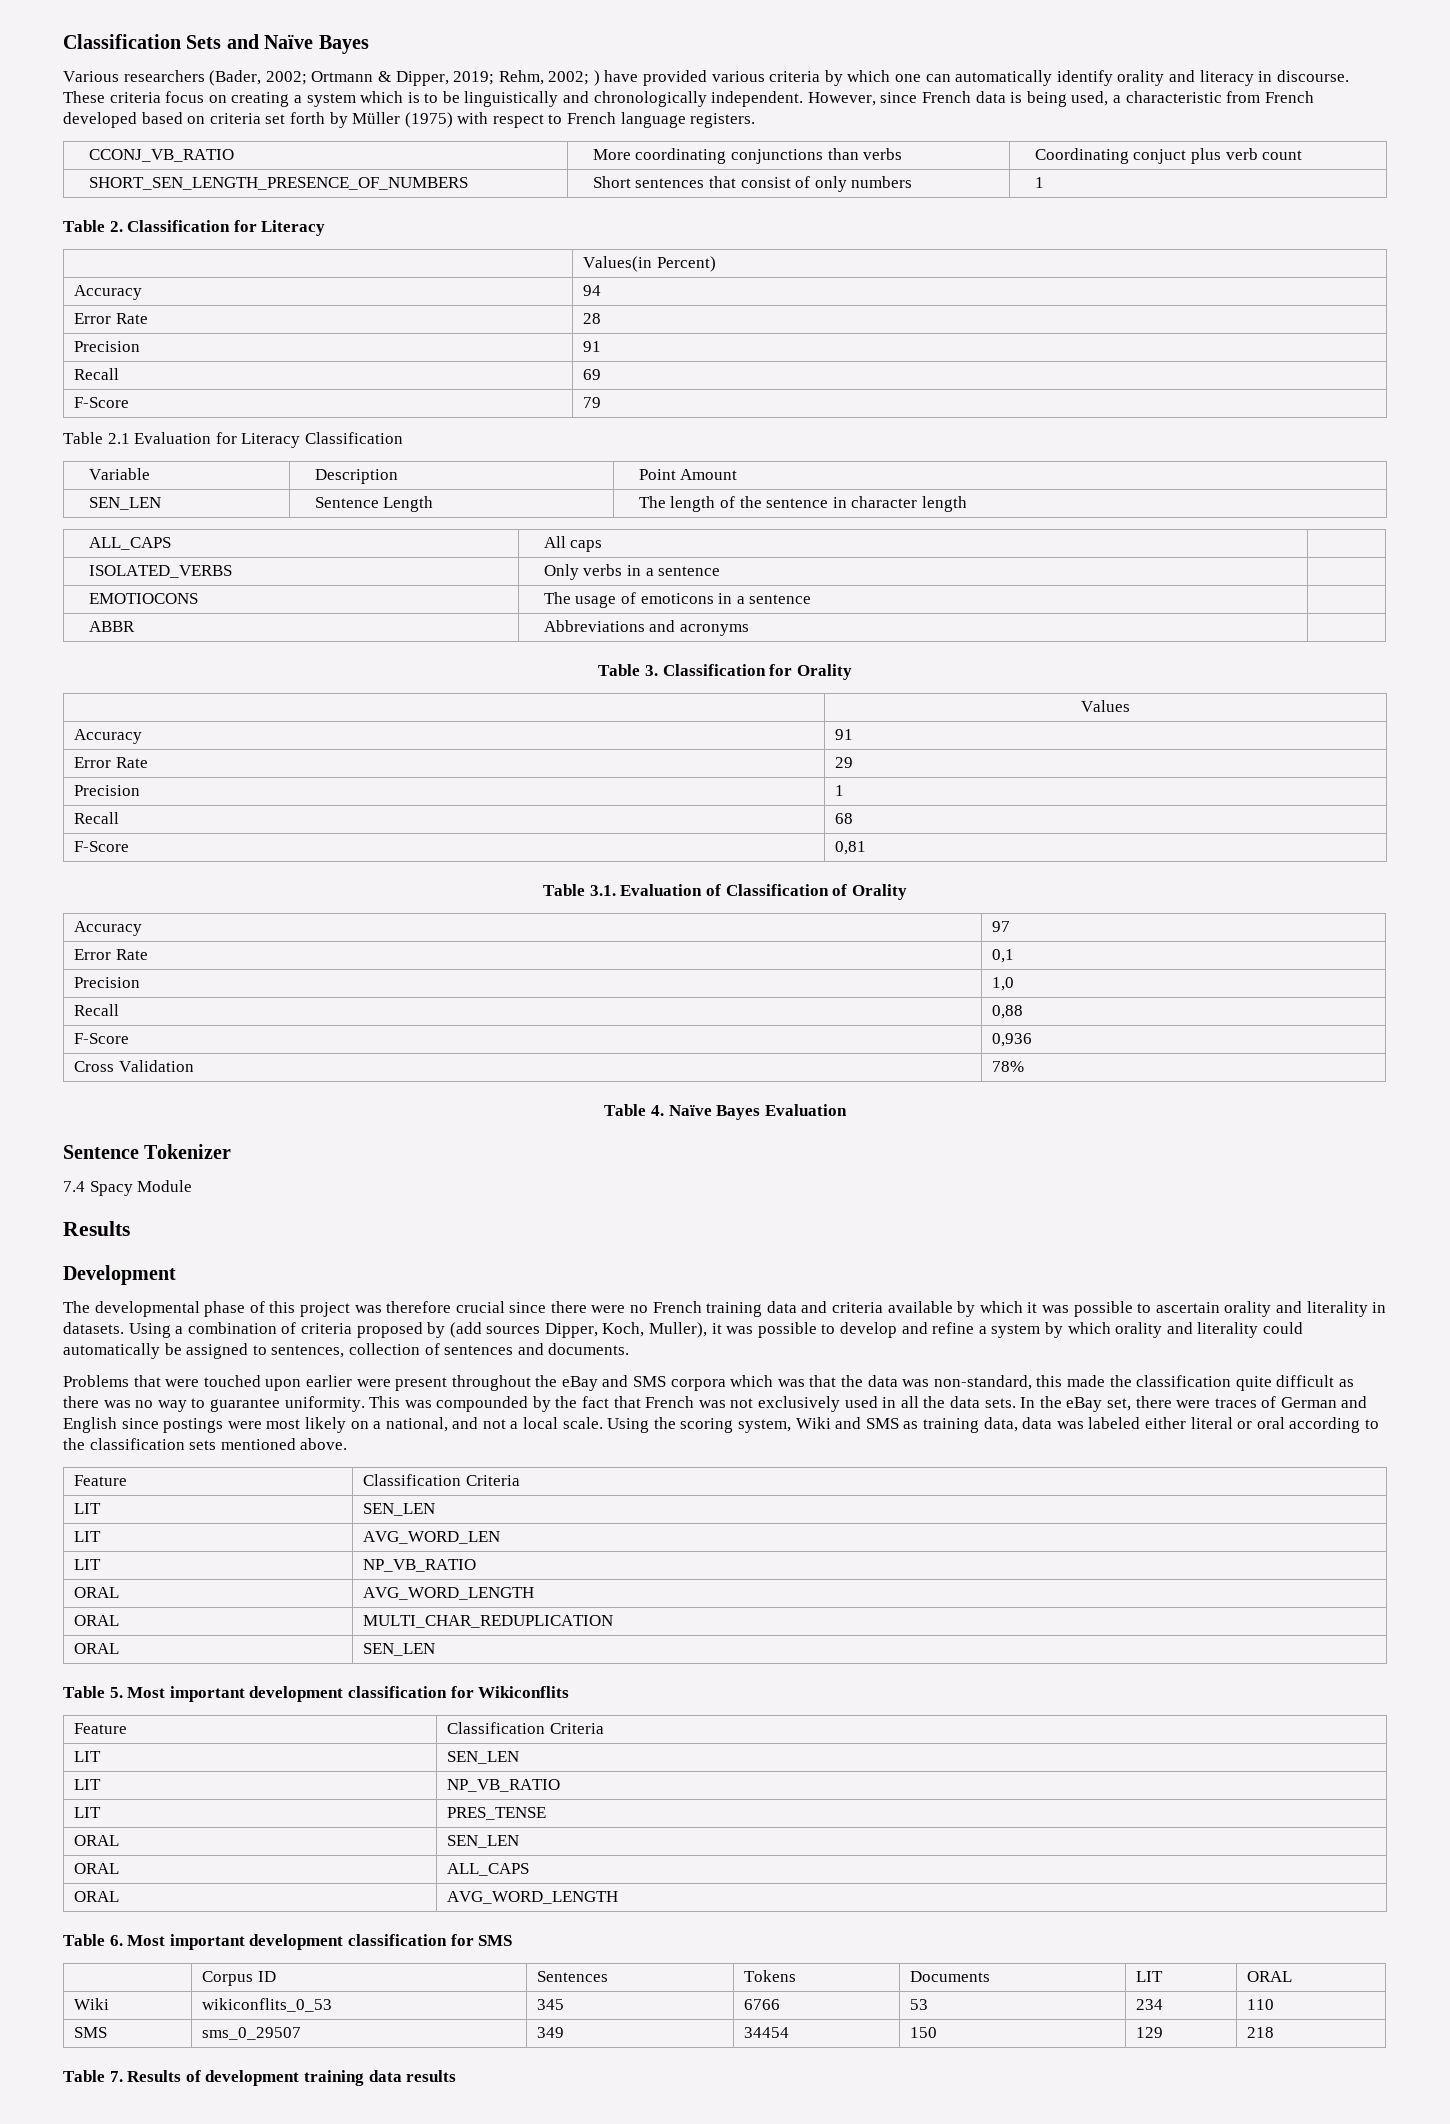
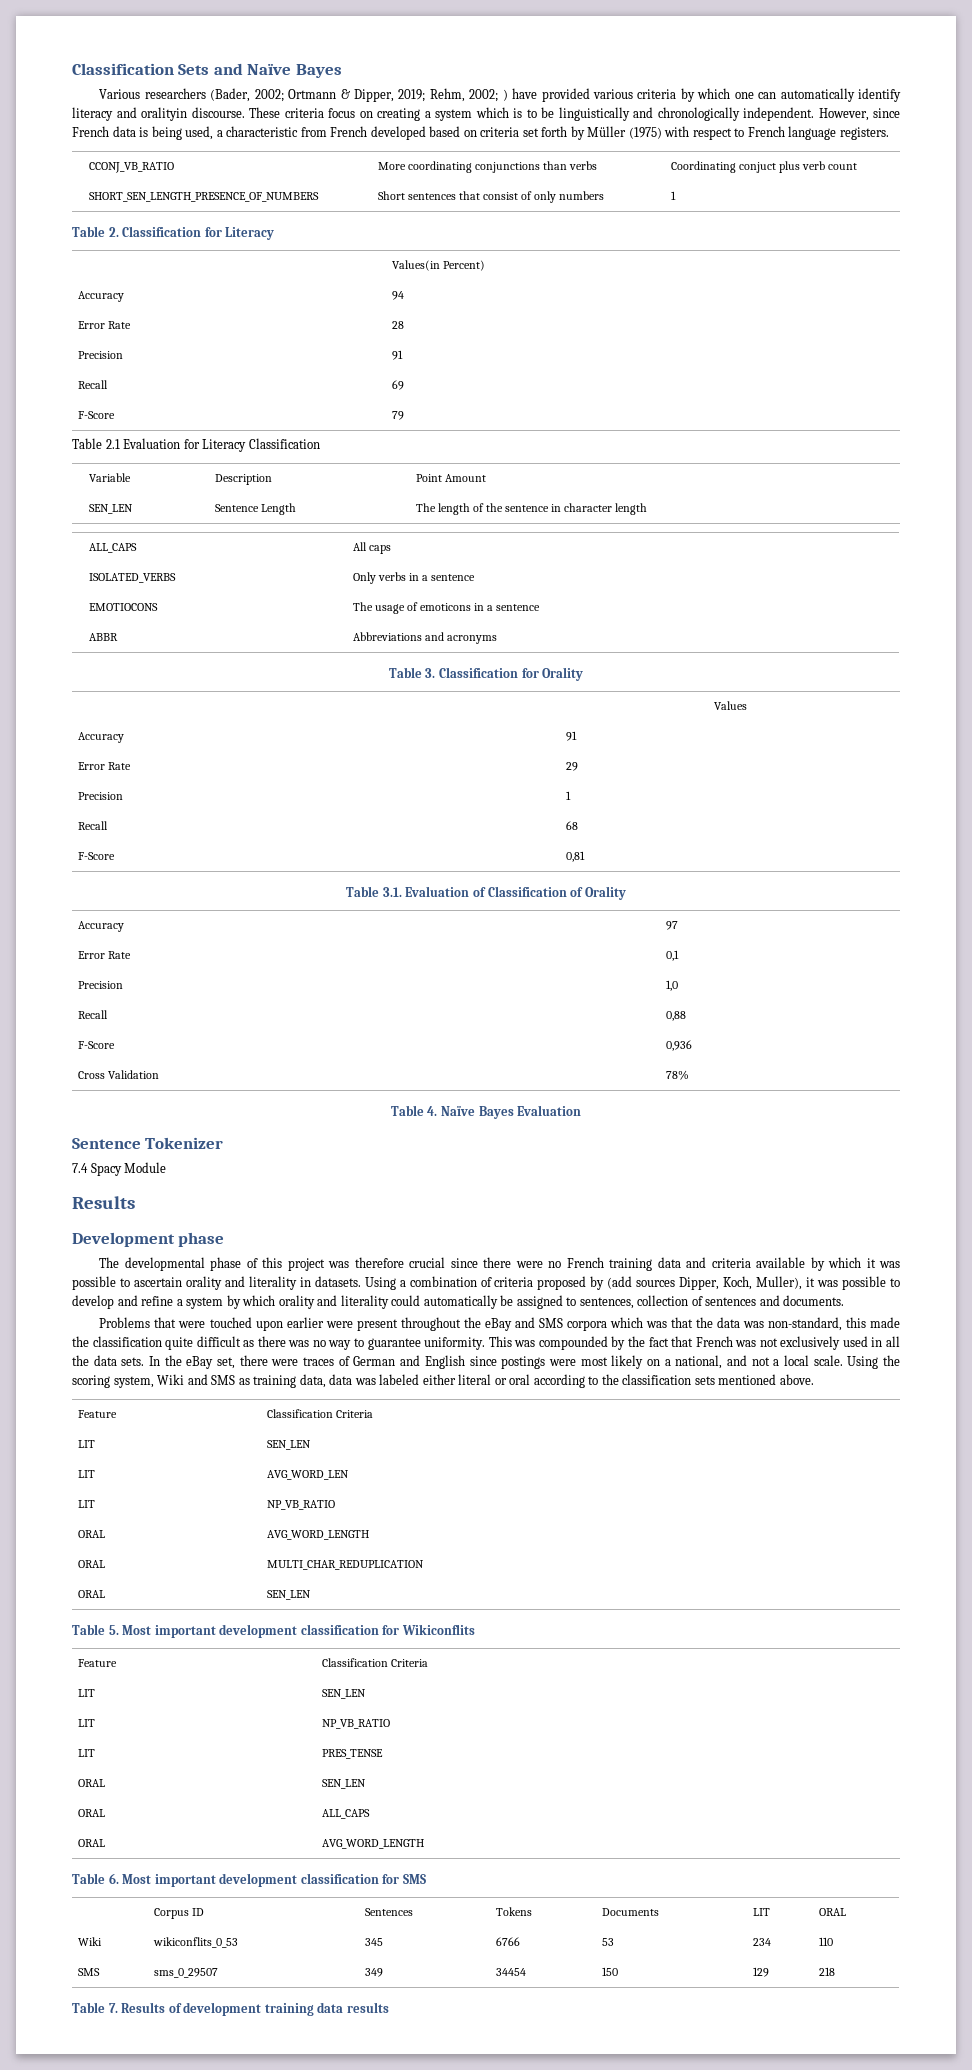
- Various researchers (Bader, 2002; Ortmann & Dipper, 2019; Rehm, 2002; ) have provided various criteria by which one can automatically identify orality and literacy in discourse.
+ Various researchers (Bader, 2002; Ortmann & Dipper, 2019; Rehm, 2002; ) have provided various criteria by which one can automatically identify literacy and oralityin discourse.
- Development
+ Development phase

